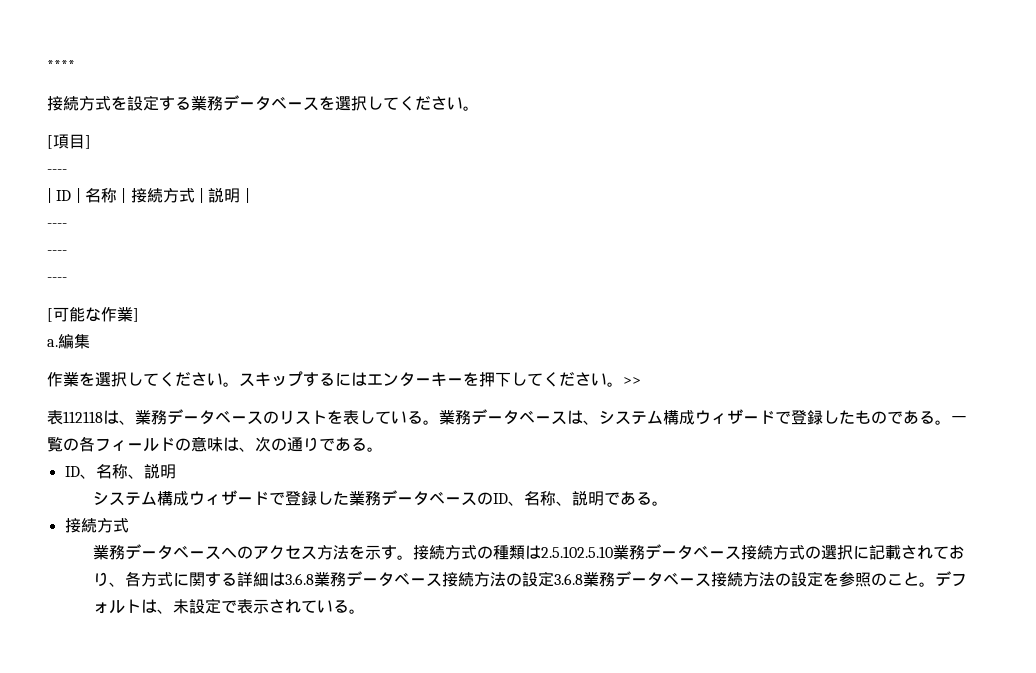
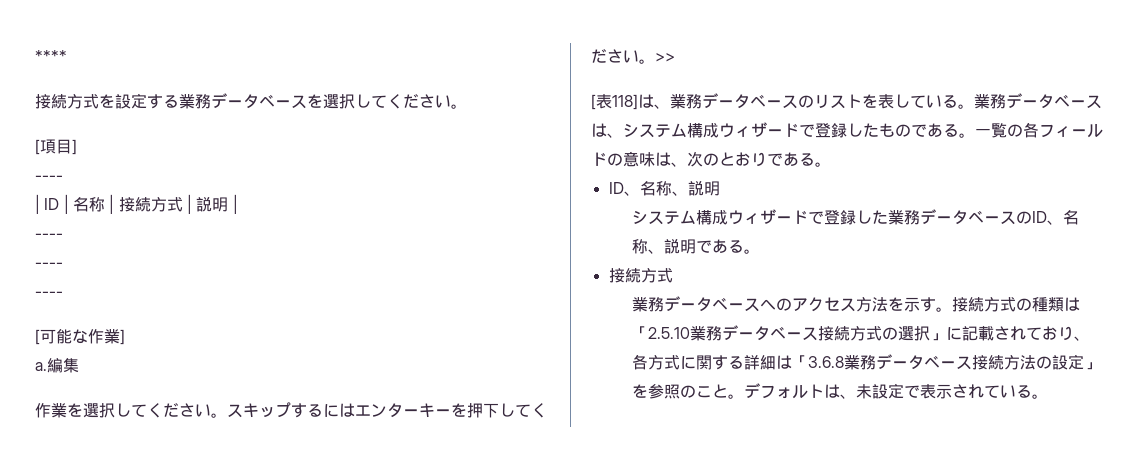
- 表112118は、業務データベースのリストを表している。
+ [表118]は、業務データベースのリストを表している。
- 一覧の各フィールドの意味は、次の通りである。
+ 一覧の各フィールドの意味は、次のとおりである。
- 接続方式の種類は2.5.102.5.10業務データベース接続方式の選択に記載されており、各方式に関する詳細は3.6.8業務データベース接続方法の設定3.6.8業務データベース接続方法の設定を参照のこと。
+ 接続方式の種類は「2.5.10業務データベース接続方式の選択」に記載されており、各方式に関する詳細は「3.6.8業務データベース接続方法の設定」を参照のこと。

